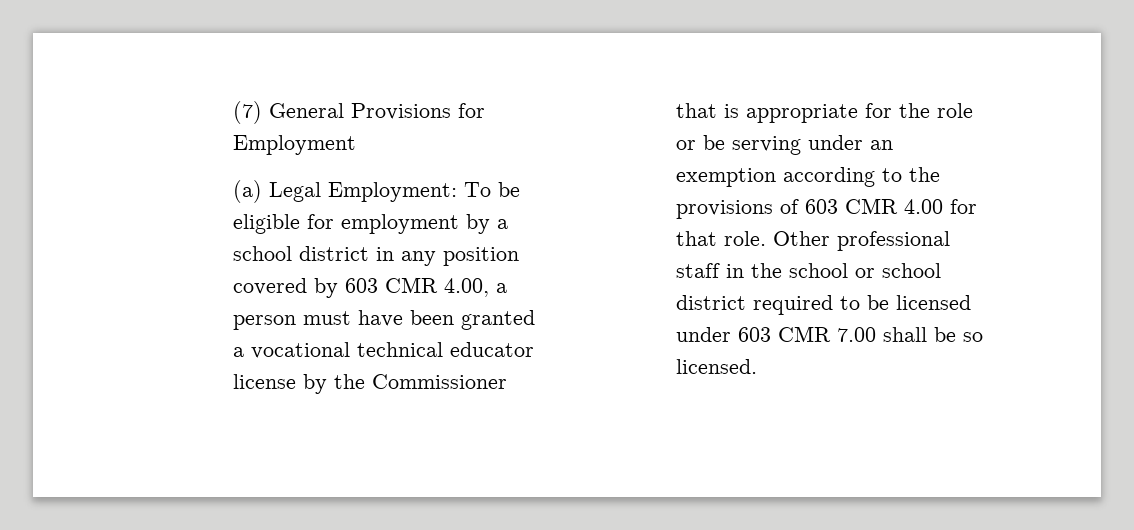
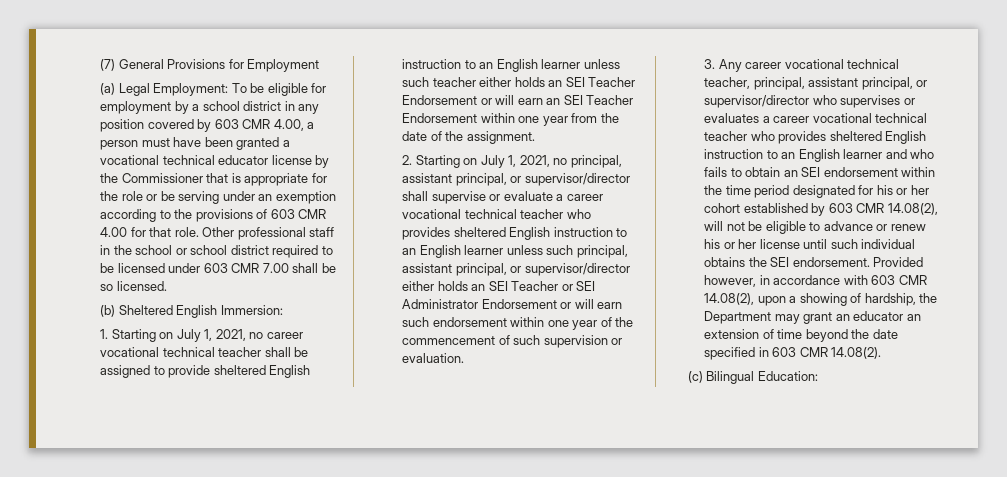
+ (b) Sheltered English Immersion:
+ 1. Starting on July 1, 2021, no career vocational technical teacher shall be assigned to provide sheltered English instruction to an English learner unless such teacher either holds an SEI Teacher Endorsement or will earn an SEI Teacher Endorsement within one year from the date of the assignment.
+ 2. Starting on July 1, 2021, no principal, assistant principal, or supervisor/director shall supervise or evaluate a career vocational technical teacher who provides sheltered English instruction to an English learner unless such principal, assistant principal, or supervisor/director either holds an SEI Teacher or SEI Administrator Endorsement or will earn such endorsement within one year of the commencement of such supervision or evaluation.
+ 3. Any career vocational technical teacher, principal, assistant principal, or supervisor/director who supervises or evaluates a career vocational technical teacher who provides sheltered English instruction to an English learner and who fails to obtain an SEI endorsement within the time period designated for his or her cohort established by 603 CMR 14.08(2), will not be eligible to advance or renew his or her license until such individual obtains the SEI endorsement. Provided however, in accordance with 603 CMR 14.08(2), upon a showing of hardship, the Department may grant an educator an extension of time beyond the date specified in 603 CMR 14.08(2).
+ (c) Bilingual Education:

